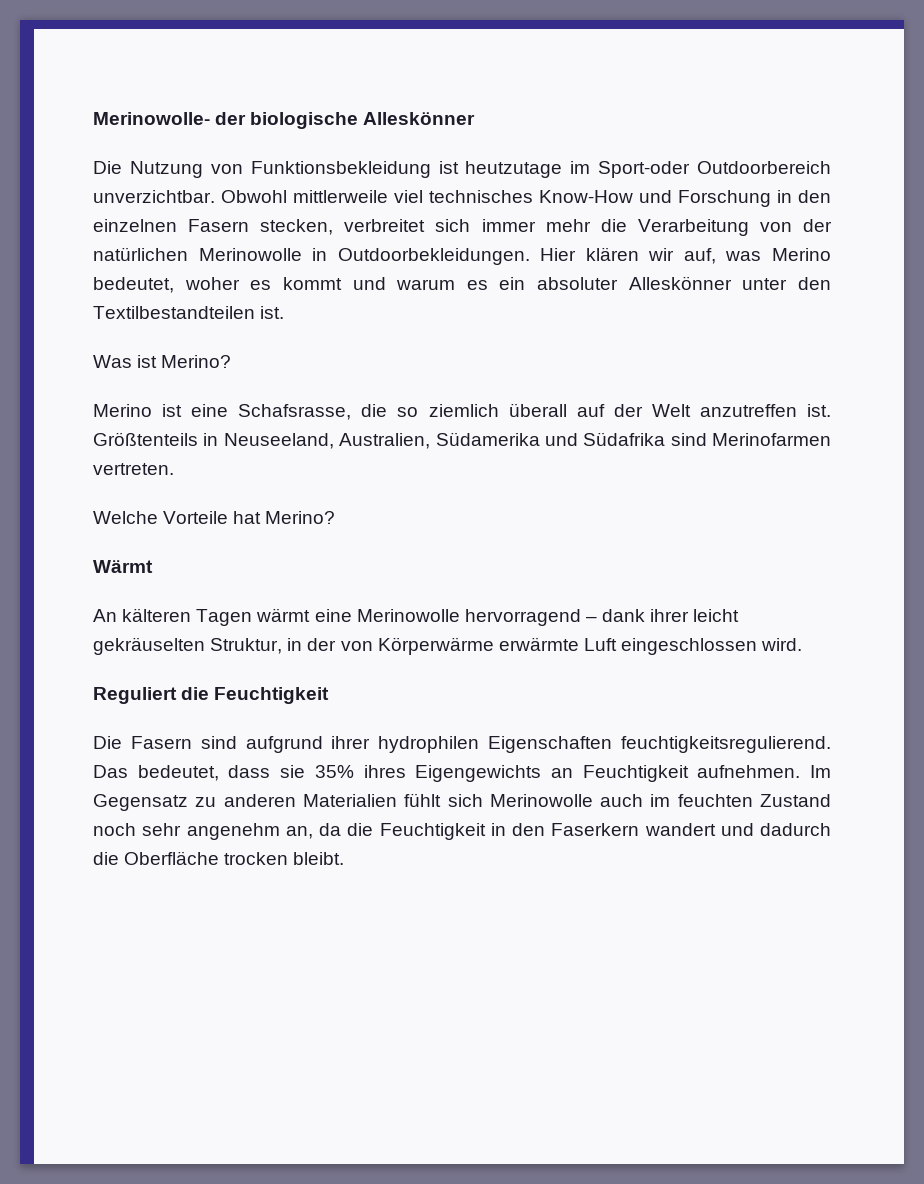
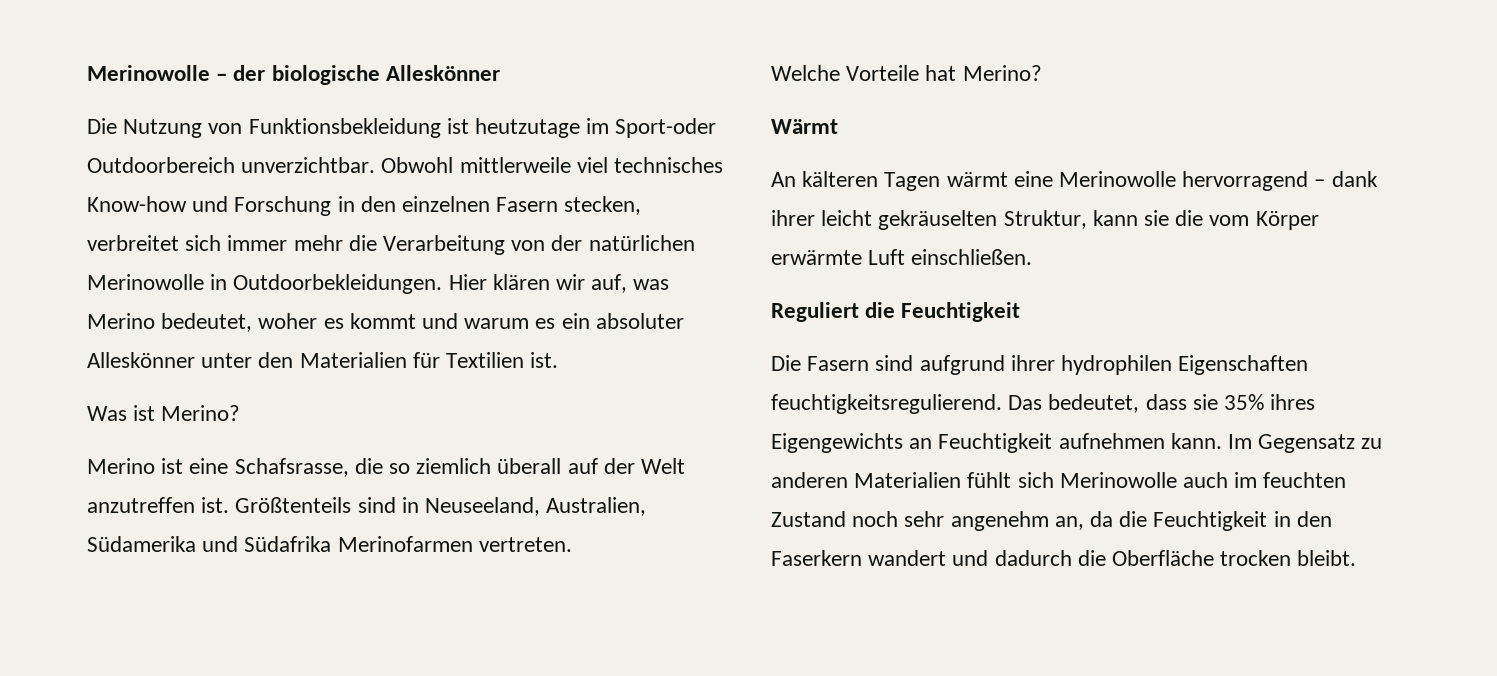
- Merinowolle- der biologische Alleskönner
+ Merinowolle – der biologische Alleskönner
- Obwohl mittlerweile viel technisches Know-How und Forschung in den einzelnen Fasern stecken, verbreitet sich immer mehr die Verarbeitung von der natürlichen Merinowolle in Outdoorbekleidungen.
+ Obwohl mittlerweile viel technisches Know-how und Forschung in den einzelnen Fasern stecken, verbreitet sich immer mehr die Verarbeitung von der natürlichen Merinowolle in Outdoorbekleidungen.
- Hier klären wir auf, was Merino bedeutet, woher es kommt und warum es ein absoluter Alleskönner unter den Textilbestandteilen ist.
+ Hier klären wir auf, was Merino bedeutet, woher es kommt und warum es ein absoluter Alleskönner unter den Materialien für Textilien ist.
- Größtenteils in Neuseeland, Australien, Südamerika und Südafrika sind Merinofarmen vertreten.
+ Größtenteils sind in Neuseeland, Australien, Südamerika und Südafrika Merinofarmen vertreten.
- An kälteren Tagen wärmt eine Merinowolle hervorragend – dank ihrer leicht gekräuselten Struktur, in der von Körperwärme erwärmte Luft eingeschlossen wird.
+ An kälteren Tagen wärmt eine Merinowolle hervorragend – dank ihrer leicht gekräuselten Struktur, kann sie die vom Körper erwärmte Luft einschließen.
- Das bedeutet, dass sie 35% ihres Eigengewichts an Feuchtigkeit aufnehmen.
+ Das bedeutet, dass sie 35% ihres Eigengewichts an Feuchtigkeit aufnehmen kann.

